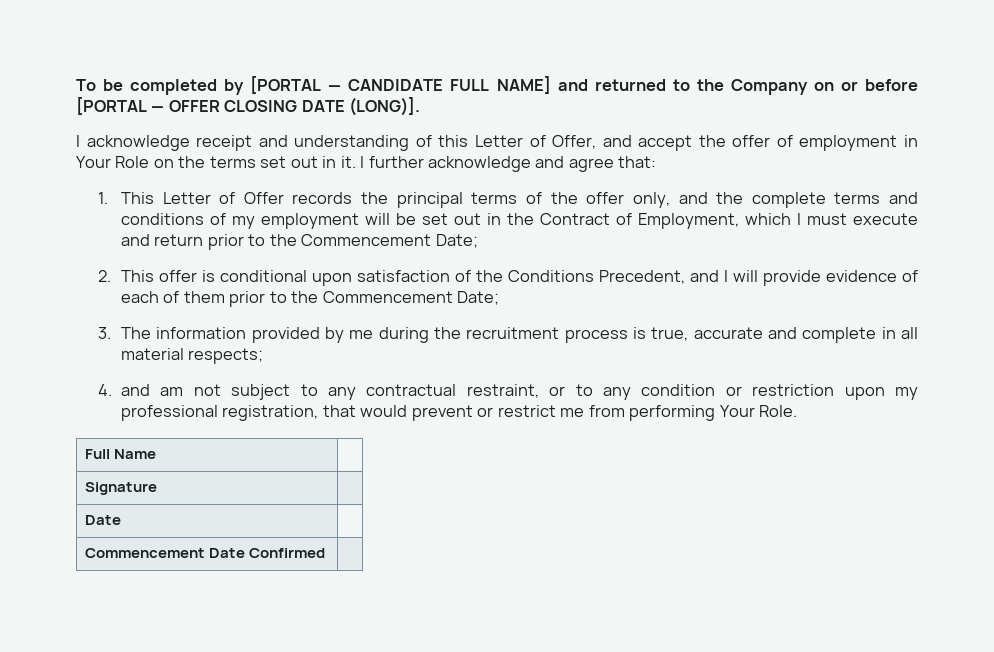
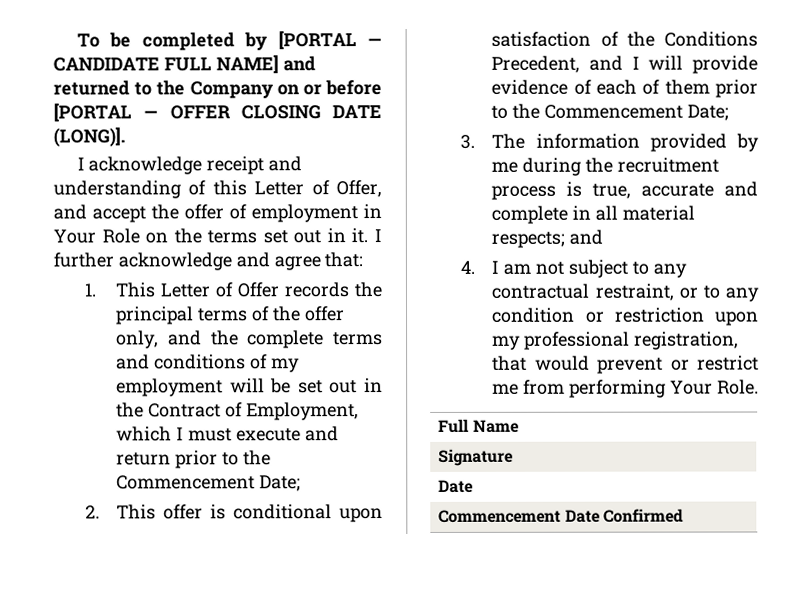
- 3. The information provided by me during the recruitment process is true, accurate and complete in all material respects;
+ 3. The information provided by me during the recruitment process is true, accurate and complete in all material respects; and
- 4. and am not subject to any contractual restraint, or to any condition or restriction upon my professional registration, that would prevent or restrict me from performing Your Role.
+ 4. I am not subject to any contractual restraint, or to any condition or restriction upon my professional registration, that would prevent or restrict me from performing Your Role.

